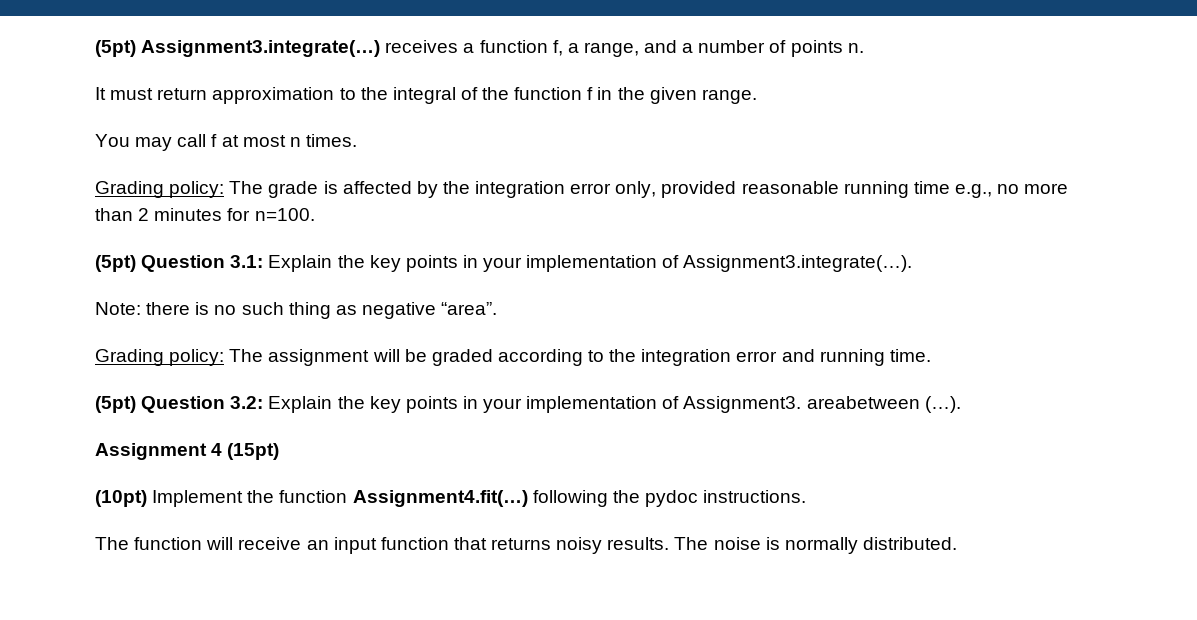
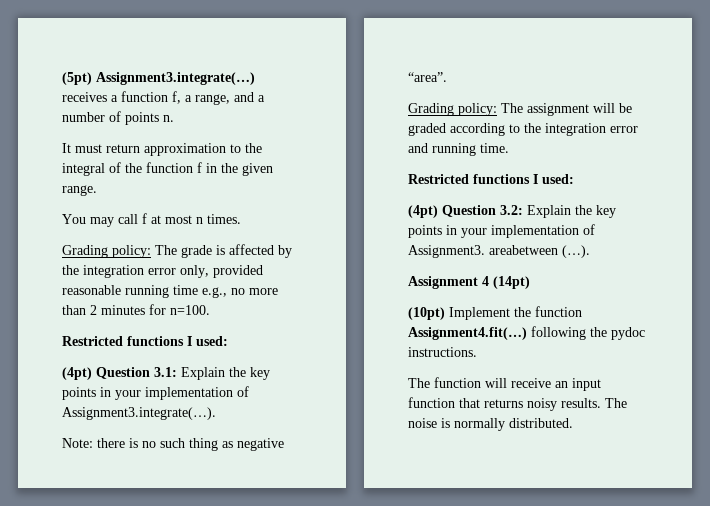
  Grading policy: The grade is affected by the integration error only, provided reasonable running time e.g., no more than 2 minutes for n=100.
- (5pt) Question 3.1: Explain the key points in your implementation of Assignment3.integrate(…).
+ Restricted functions I used:
+ (4pt) Question 3.1: Explain the key points in your implementation of Assignment3.integrate(…).
  Grading policy: The assignment will be graded according to the integration error and running time.
- (5pt) Question 3.2: Explain the key points in your implementation of Assignment3. areabetween (…).
+ Restricted functions I used:
+ (4pt) Question 3.2: Explain the key points in your implementation of Assignment3. areabetween (…).
- Assignment 4 (15pt)
+ Assignment 4 (14pt)

